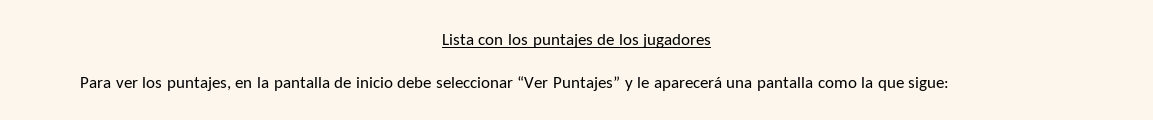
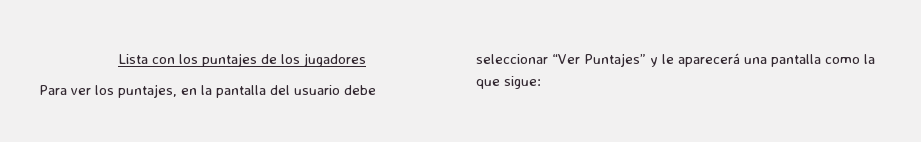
- Para ver los puntajes, en la pantalla de inicio debe seleccionar “Ver Puntajes” y le aparecerá una pantalla como la que sigue:
+ Para ver los puntajes, en la pantalla del usuario debe seleccionar “Ver Puntajes” y le aparecerá una pantalla como la que sigue:

